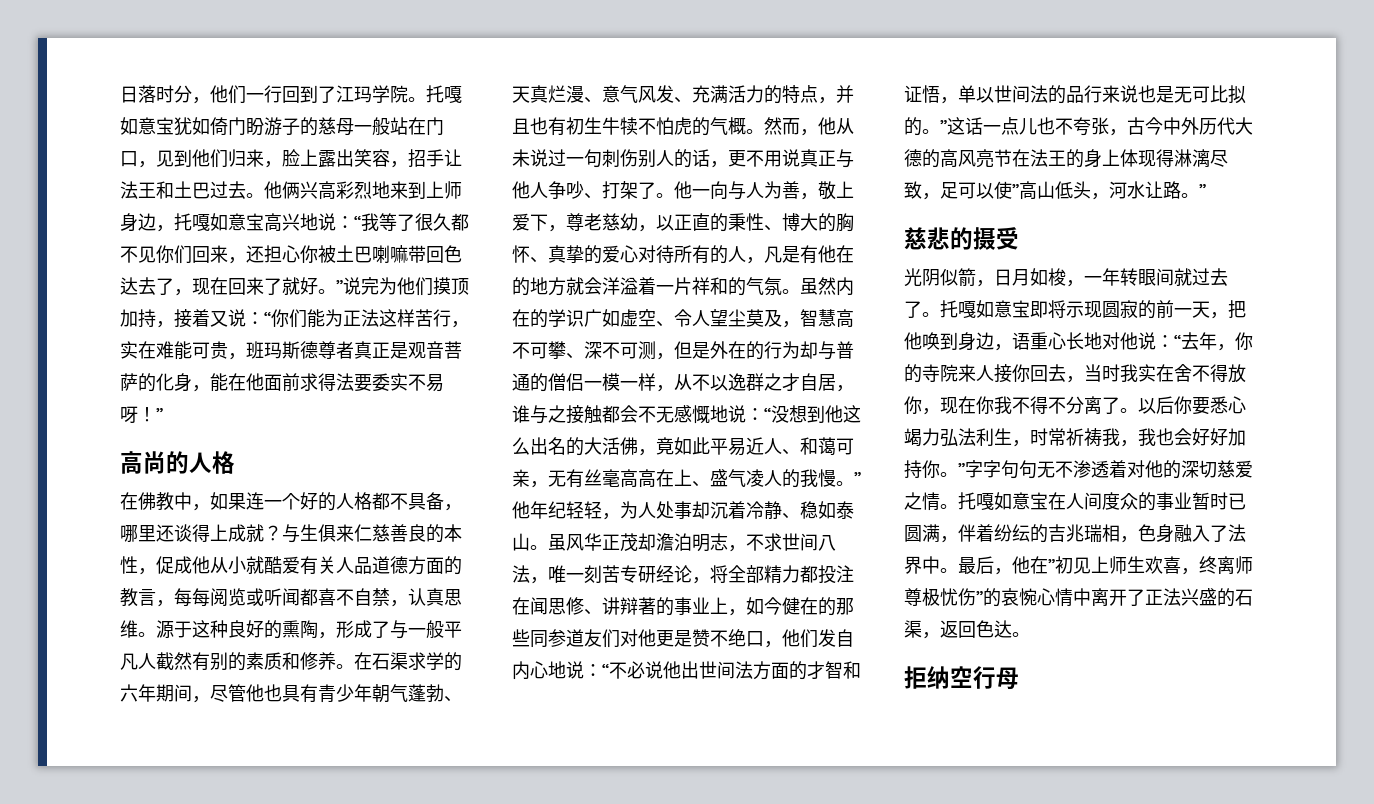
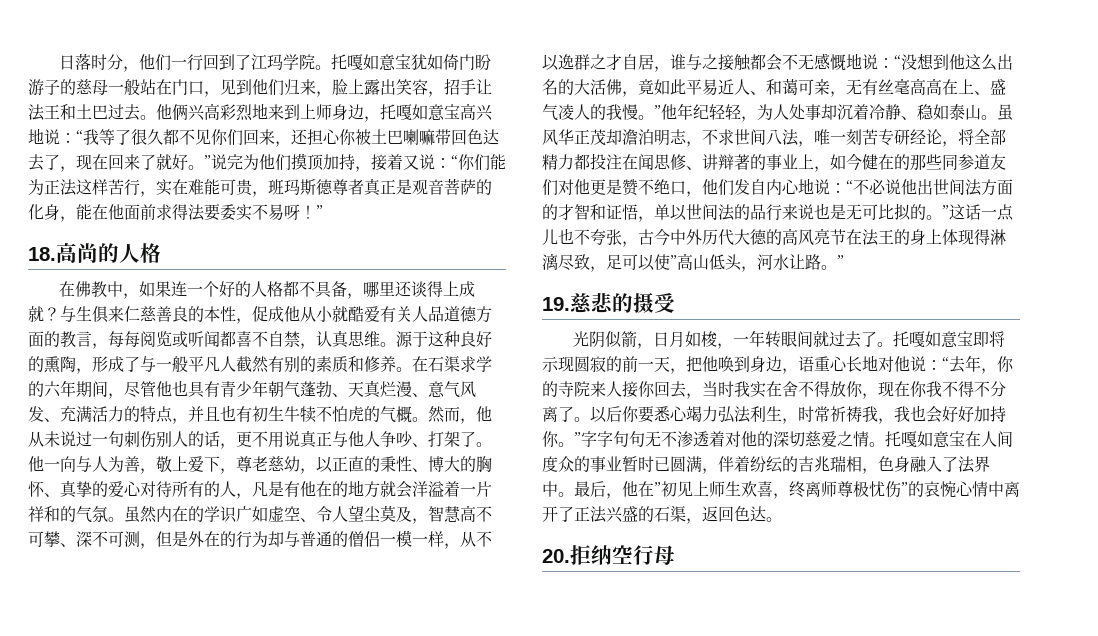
- 高尚的人格
+ 18.高尚的人格
- 慈悲的摄受
+ 19.慈悲的摄受
- 拒纳空行母
+ 20.拒纳空行母

